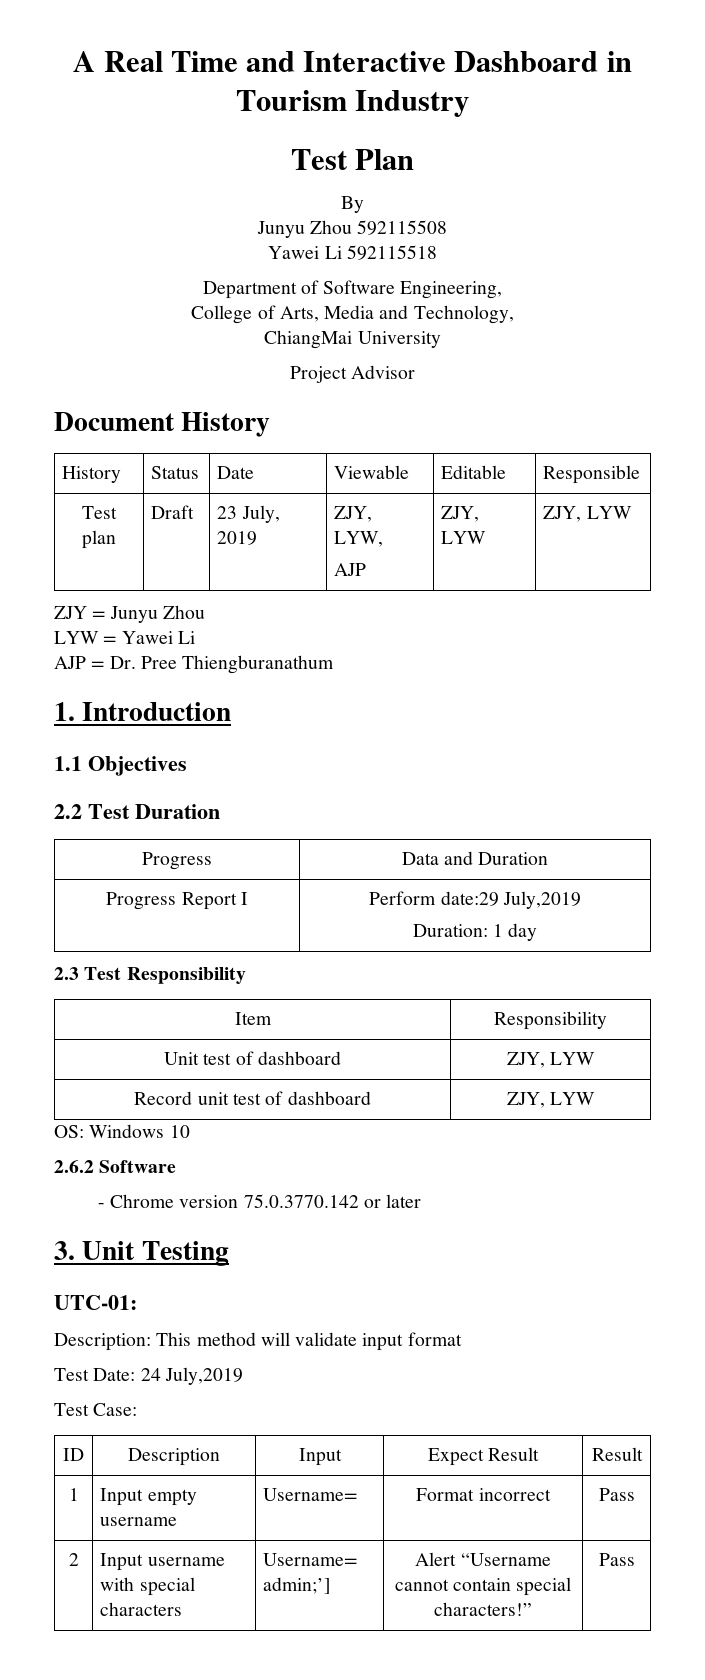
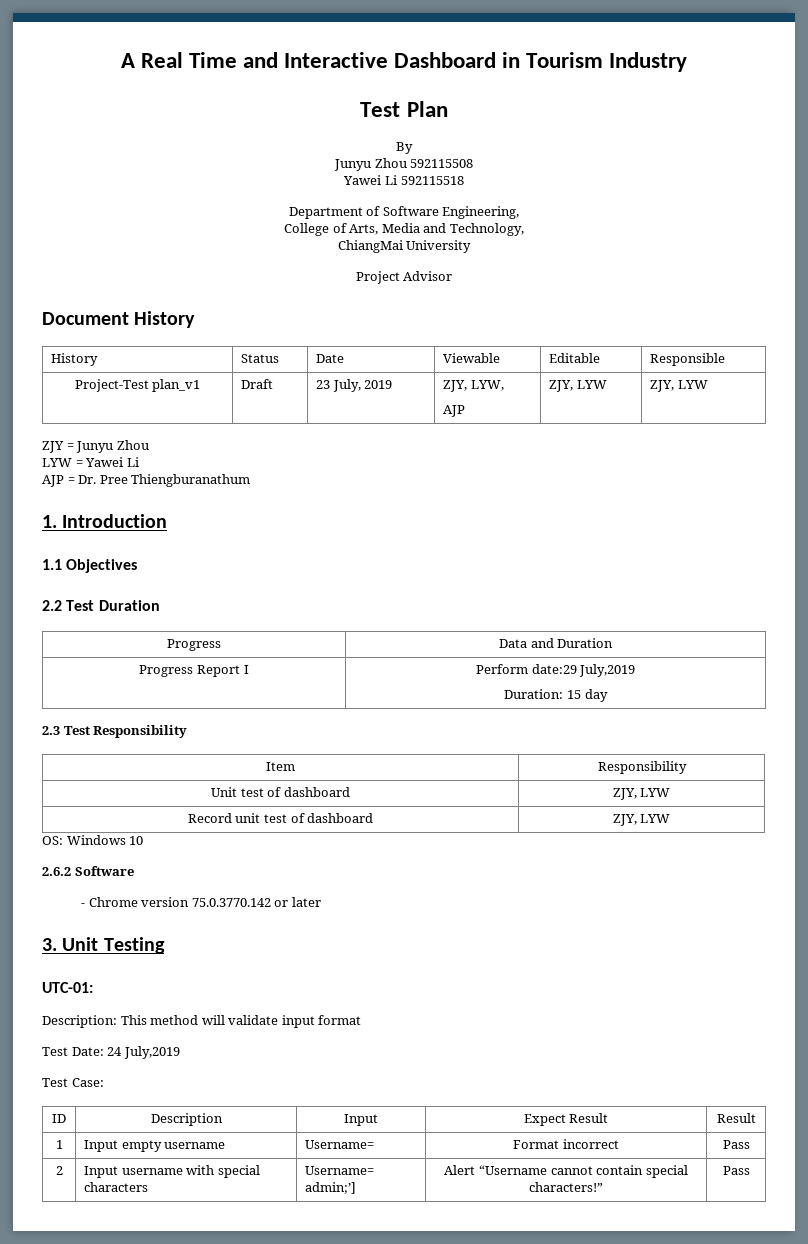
- Test plan | Draft | 23 July, 2019 | ZJY, LYW,
+ Project-Test plan_v1 | Draft | 23 July, 2019 | ZJY, LYW,
  Progress Report I | Perform date:29 July,2019
- Duration: 1 day
+ Duration: 15 day

